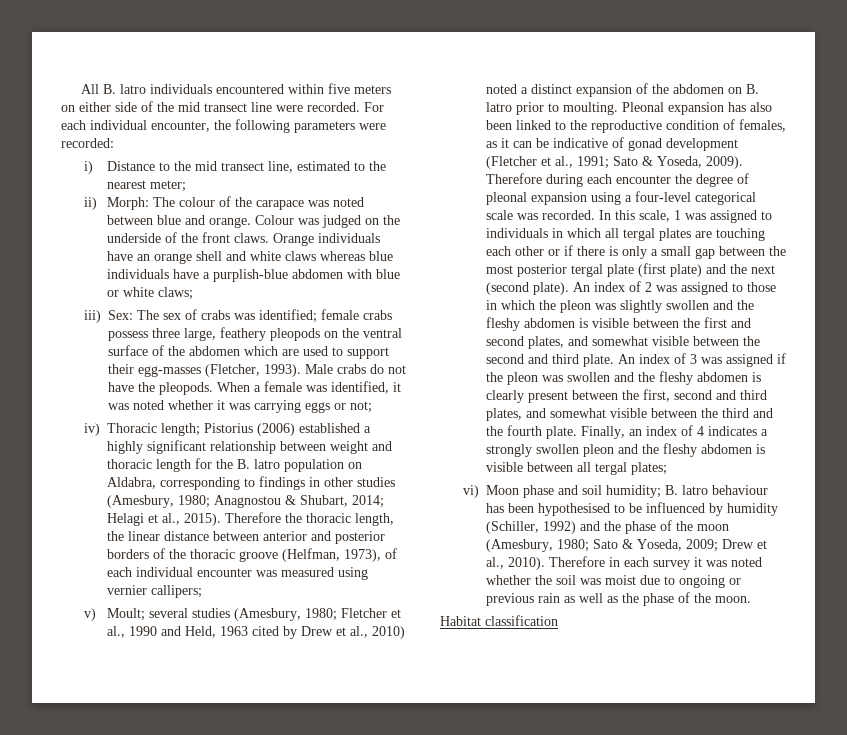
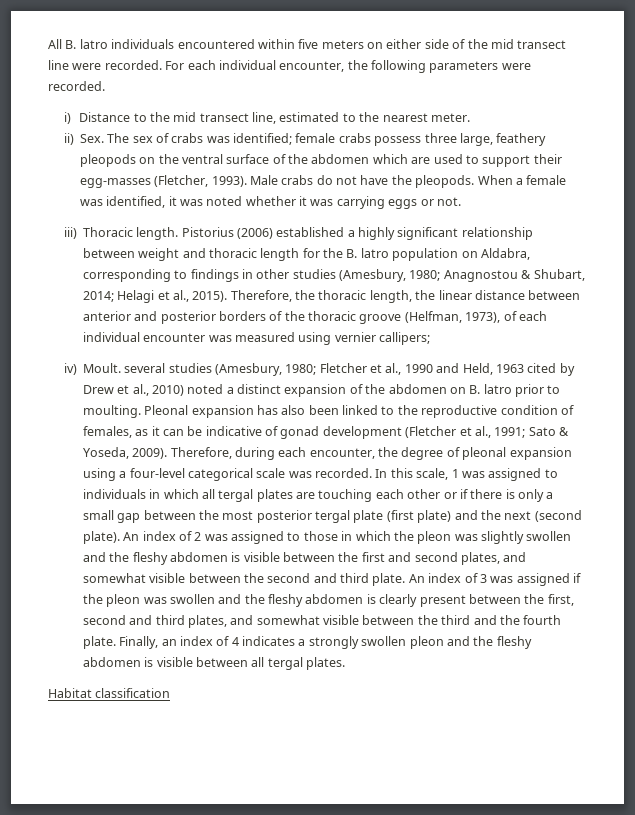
- For each individual encounter, the following parameters were recorded:
+ For each individual encounter, the following parameters were recorded.
- i) Distance to the mid transect line, estimated to the nearest meter;
+ i) Distance to the mid transect line, estimated to the nearest meter.
- ii) Morph: The colour of the carapace was noted between blue and orange. Colour was judged on the underside of the front claws. Orange individuals have an orange shell and white claws whereas blue individuals have a purplish-blue abdomen with blue or white claws;
- iii) Sex: The sex of crabs was identified; female crabs possess three large, feathery pleopods on the ventral surface of the abdomen which are used to support their egg-masses (Fletcher, 1993).
+ ii) Sex. The sex of crabs was identified; female crabs possess three large, feathery pleopods on the ventral surface of the abdomen which are used to support their egg-masses (Fletcher, 1993).
- When a female was identified, it was noted whether it was carrying eggs or not;
- iv) Thoracic length; Pistorius (2006) established a highly significant relationship between weight and thoracic length for the B. latro population on Aldabra, corresponding to findings in other studies (Amesbury, 1980; Anagnostou & Shubart, 2014; Helagi et al., 2015).
+ When a female was identified, it was noted whether it was carrying eggs or not.
+ iii) Thoracic length. Pistorius (2006) established a highly significant relationship between weight and thoracic length for the B. latro population on Aldabra, corresponding to findings in other studies (Amesbury, 1980; Anagnostou & Shubart, 2014; Helagi et al., 2015).
- Therefore the thoracic length, the linear distance between anterior and posterior borders of the thoracic groove (Helfman, 1973), of each individual encounter was measured using vernier callipers;
+ Therefore, the thoracic length, the linear distance between anterior and posterior borders of the thoracic groove (Helfman, 1973), of each individual encounter was measured using vernier callipers;
- v) Moult; several studies (Amesbury, 1980; Fletcher et al., 1990 and Held, 1963 cited by Drew et al., 2010) noted a distinct expansion of the abdomen on B. latro prior to moulting.
+ iv) Moult. several studies (Amesbury, 1980; Fletcher et al., 1990 and Held, 1963 cited by Drew et al., 2010) noted a distinct expansion of the abdomen on B. latro prior to moulting.
- Therefore during each encounter the degree of pleonal expansion using a four-level categorical scale was recorded.
+ Therefore, during each encounter, the degree of pleonal expansion using a four-level categorical scale was recorded.
- Finally, an index of 4 indicates a strongly swollen pleon and the fleshy abdomen is visible between all tergal plates;
- vi) Moon phase and soil humidity; B. latro behaviour has been hypothesised to be influenced by humidity (Schiller, 1992) and the phase of the moon (Amesbury, 1980; Sato & Yoseda, 2009; Drew et al., 2010). Therefore in each survey it was noted whether the soil was moist due to ongoing or previous rain as well as the phase of the moon.
+ Finally, an index of 4 indicates a strongly swollen pleon and the fleshy abdomen is visible between all tergal plates.

